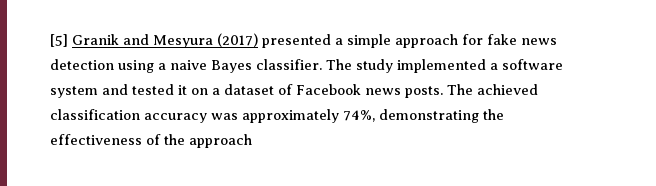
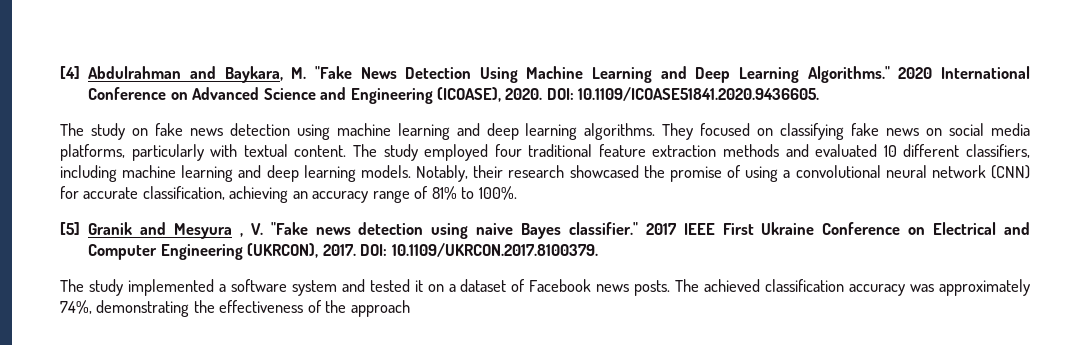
- [5] Granik and Mesyura (2017) presented a simple approach for fake news detection using a naive Bayes classifier. The study implemented a software system and tested it on a dataset of Facebook news posts.
+ [4] Abdulrahman and Baykara, M. "Fake News Detection Using Machine Learning and Deep Learning Algorithms." 2020 International Conference on Advanced Science and Engineering (ICOASE), 2020. DOI: 10.1109/ICOASE51841.2020.9436605.
+ The study on fake news detection using machine learning and deep learning algorithms. They focused on classifying fake news on social media platforms, particularly with textual content. The study employed four traditional feature extraction methods and evaluated 10 different classifiers, including machine learning and deep learning models. Notably, their research showcased the promise of using a convolutional neural network (CNN) for accurate classification, achieving an accuracy range of 81% to 100%.
+ [5] Granik and Mesyura , V. "Fake news detection using naive Bayes classifier." 2017 IEEE First Ukraine Conference on Electrical and Computer Engineering (UKRCON), 2017. DOI: 10.1109/UKRCON.2017.8100379.
+ The study implemented a software system and tested it on a dataset of Facebook news posts.

